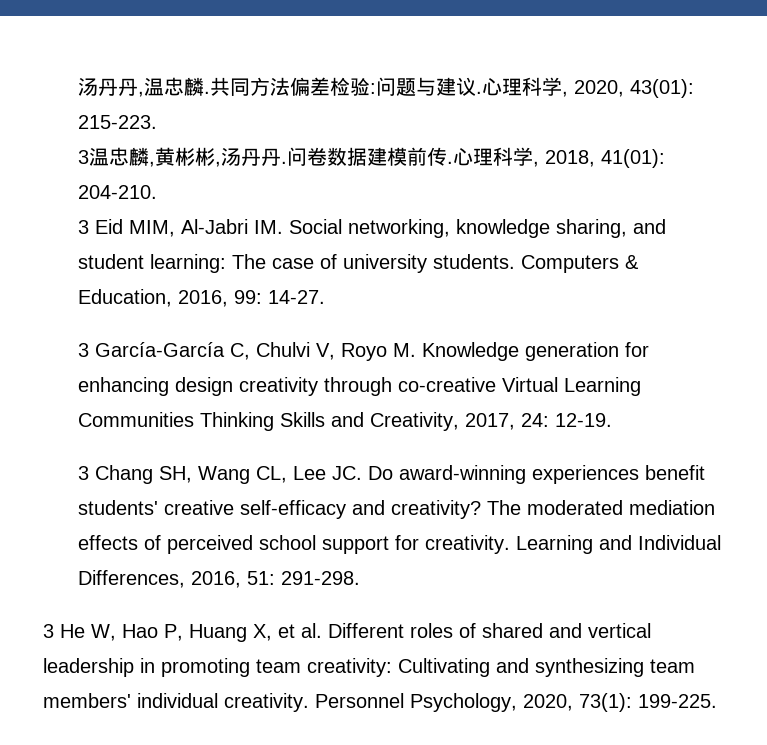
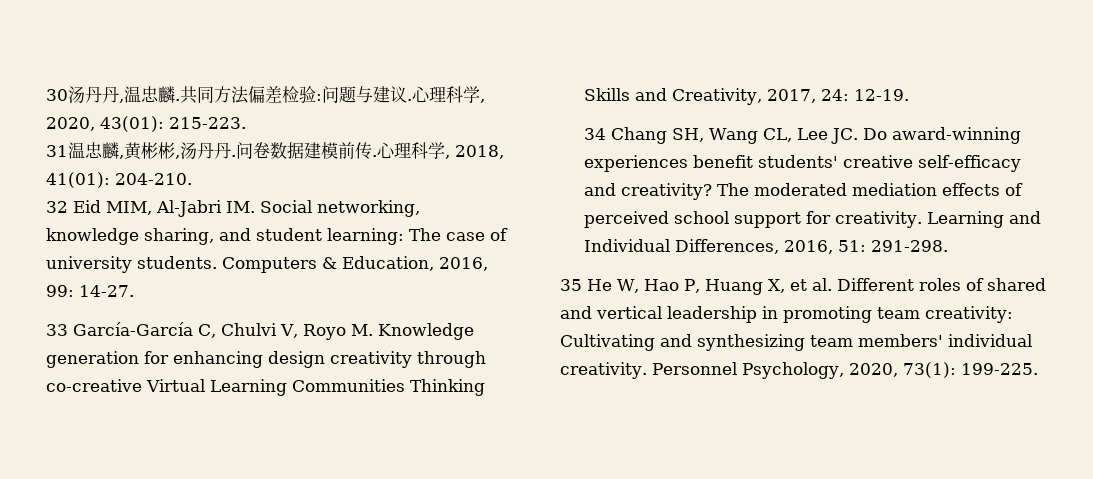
- 汤丹丹,温忠麟.
+ 30汤丹丹,温忠麟.
- 3温忠麟,黄彬彬,汤丹丹.
+ 31温忠麟,黄彬彬,汤丹丹.
- 3 Eid MIM, Al-Jabri IM. Social networking, knowledge sharing, and student learning: The case of university students.
+ 32 Eid MIM, Al-Jabri IM. Social networking, knowledge sharing, and student learning: The case of university students.
- 3 García-García C, Chulvi V, Royo M. Knowledge generation for enhancing design creativity through co-creative Virtual Learning Communities Thinking Skills and Creativity, 2017, 24: 12-19.
+ 33 García-García C, Chulvi V, Royo M. Knowledge generation for enhancing design creativity through co-creative Virtual Learning Communities Thinking Skills and Creativity, 2017, 24: 12-19.
- 3 Chang SH, Wang CL, Lee JC. Do award-winning experiences benefit students' creative self-efficacy and creativity?
+ 34 Chang SH, Wang CL, Lee JC. Do award-winning experiences benefit students' creative self-efficacy and creativity?
- 3 He W, Hao P, Huang X, et al. Different roles of shared and vertical leadership in promoting team creativity: Cultivating and synthesizing team members' individual creativity.
+ 35 He W, Hao P, Huang X, et al. Different roles of shared and vertical leadership in promoting team creativity: Cultivating and synthesizing team members' individual creativity.

